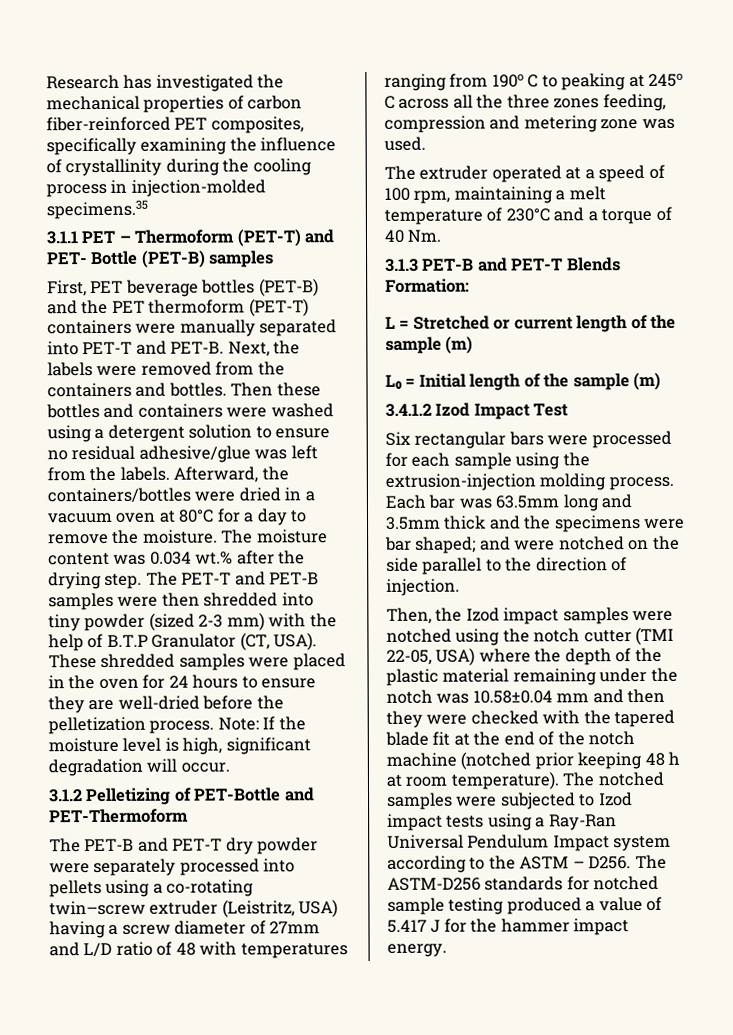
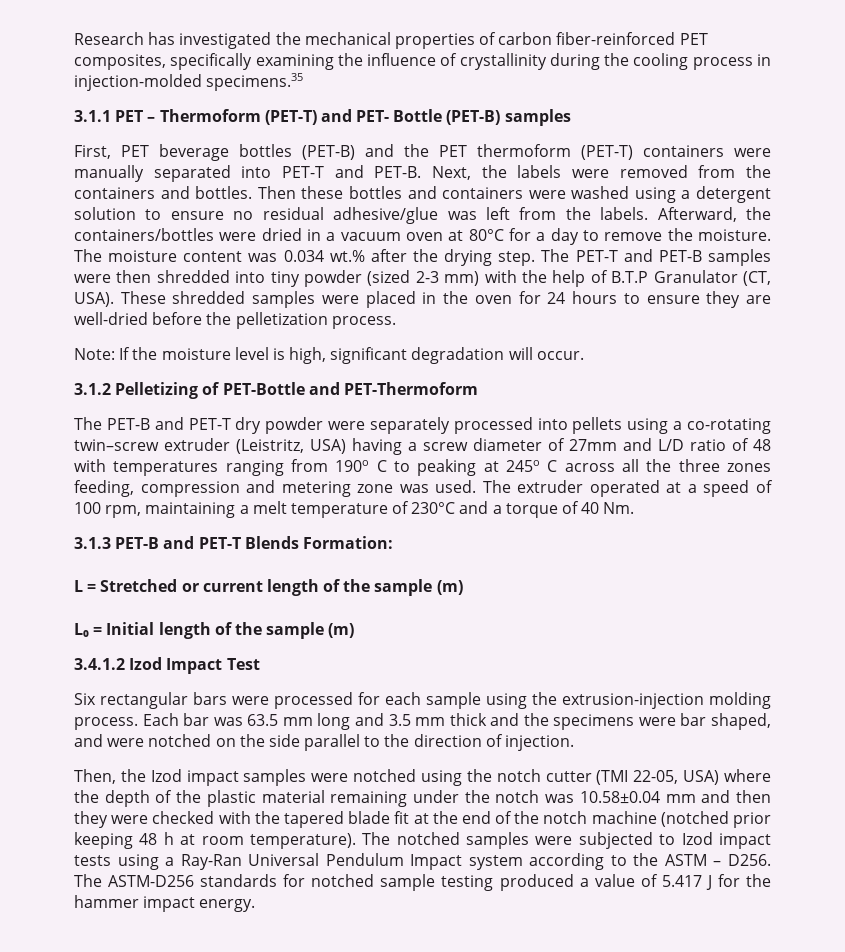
- These shredded samples were placed in the oven for 24 hours to ensure they are well-dried before the pelletization process. Note: If the moisture level is high, significant degradation will occur.
+ These shredded samples were placed in the oven for 24 hours to ensure they are well-dried before the pelletization process.
+ Note: If the moisture level is high, significant degradation will occur.
- The PET-B and PET-T dry powder were separately processed into pellets using a co-rotating twin–screw extruder (Leistritz, USA) having a screw diameter of 27mm and L/D ratio of 48 with temperatures ranging from 190o C to peaking at 245o C across all the three zones feeding, compression and metering zone was used.
- The extruder operated at a speed of 100 rpm, maintaining a melt temperature of 230°C and a torque of 40 Nm.
+ The PET-B and PET-T dry powder were separately processed into pellets using a co-rotating twin–screw extruder (Leistritz, USA) having a screw diameter of 27mm and L/D ratio of 48 with temperatures ranging from 190o C to peaking at 245o C across all the three zones feeding, compression and metering zone was used. The extruder operated at a speed of 100 rpm, maintaining a melt temperature of 230°C and a torque of 40 Nm.
- Each bar was 63.5mm long and 3.5mm thick and the specimens were bar shaped; and were notched on the side parallel to the direction of injection.
+ Each bar was 63.5 mm long and 3.5 mm thick and the specimens were bar shaped, and were notched on the side parallel to the direction of injection.

